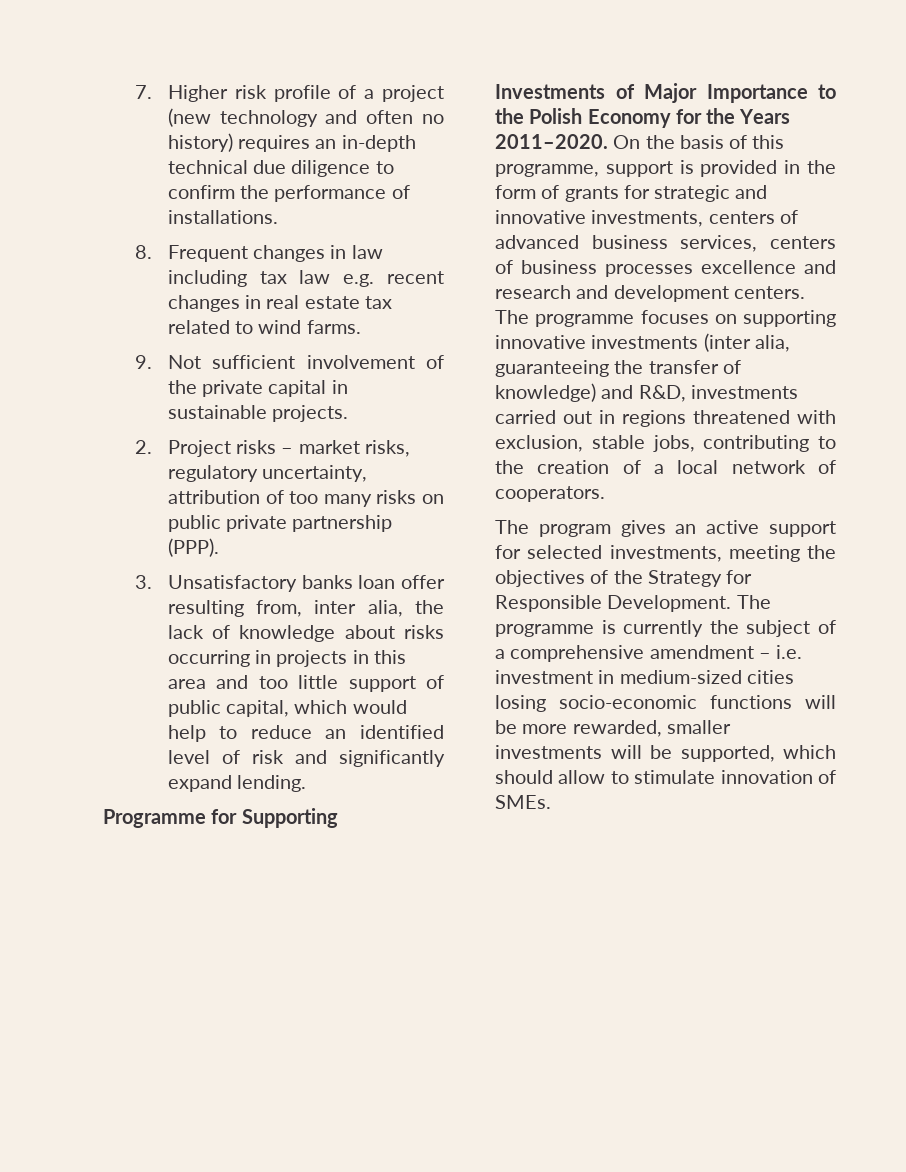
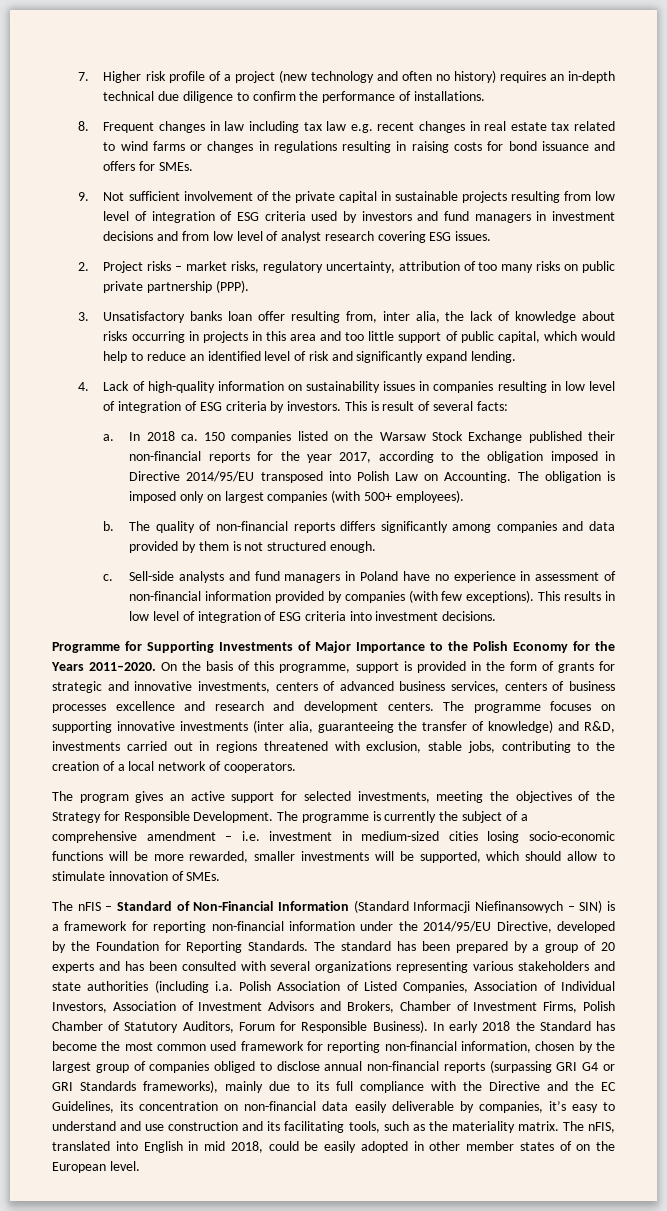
- 8. Frequent changes in law including tax law e.g. recent changes in real estate tax related to wind farms.
+ 8. Frequent changes in law including tax law e.g. recent changes in real estate tax related to wind farms or changes in regulations resulting in raising costs for bond issuance and offers for SMEs.
- 9. Not sufficient involvement of the private capital in sustainable projects.
+ 9. Not sufficient involvement of the private capital in sustainable projects resulting from low level of integration of ESG criteria used by investors and fund managers in investment decisions and from low level of analyst research covering ESG issues.
+ 4. Lack of high-quality information on sustainability issues in companies resulting in low level of integration of ESG criteria by investors. This is result of several facts:
+ a. In 2018 ca. 150 companies listed on the Warsaw Stock Exchange published their non-financial reports for the year 2017, according to the obligation imposed in Directive 2014/95/EU transposed into Polish Law on Accounting. The obligation is imposed only on largest companies (with 500+ employees).
+ b. The quality of non-financial reports differs significantly among companies and data provided by them is not structured enough.
+ c. Sell-side analysts and fund managers in Poland have no experience in assessment of non-financial information provided by companies (with few exceptions). This results in low level of integration of ESG criteria into investment decisions.
+ The nFIS – Standard of Non-Financial Information (Standard Informacji Niefinansowych – SIN) is a framework for reporting non-financial information under the 2014/95/EU Directive, developed by the Foundation for Reporting Standards. The standard has been prepared by a group of 20 experts and has been consulted with several organizations representing various stakeholders and state authorities (including i.a. Polish Association of Listed Companies, Association of Individual Investors, Association of Investment Advisors and Brokers, Chamber of Investment Firms, Polish Chamber of Statutory Auditors, Forum for Responsible Business). In early 2018 the Standard has become the most common used framework for reporting non-financial information, chosen by the largest group of companies obliged to disclose annual non-financial reports (surpassing GRI G4 or GRI Standards frameworks), mainly due to its full compliance with the Directive and the EC Guidelines, its concentration on non-financial data easily deliverable by companies, it’s easy to understand and use construction and its facilitating tools, such as the materiality matrix. The nFIS, translated into English in mid 2018, could be easily adopted in other member states of on the European level.

